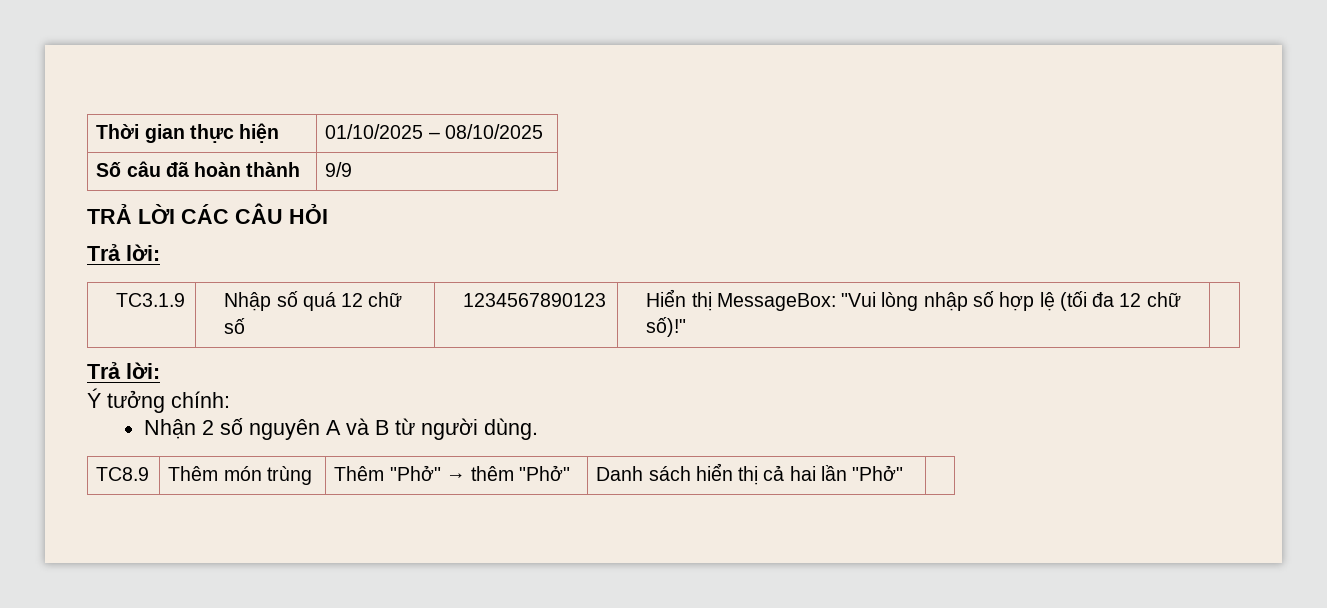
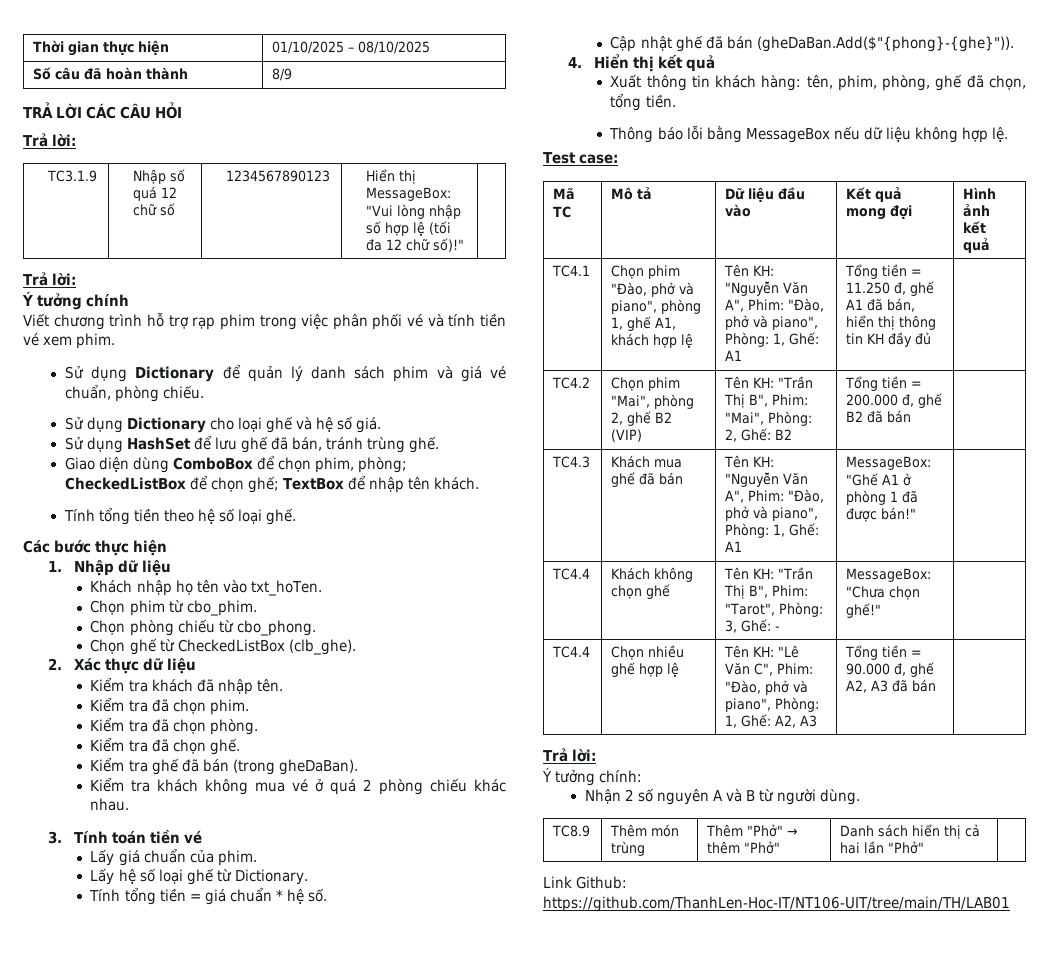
- Số câu đã hoàn thành | 9/9
+ Số câu đã hoàn thành | 8/9
+ Ý tưởng chính
+ Viết chương trình hỗ trợ rạp phim trong việc phân phối vé và tính tiền vé xem phim.
+ Sử dụng Dictionary để quản lý danh sách phim và giá vé chuẩn, phòng chiếu.
+ Sử dụng Dictionary cho loại ghế và hệ số giá.
+ Sử dụng HashSet để lưu ghế đã bán, tránh trùng ghế.
+ Giao diện dùng ComboBox để chọn phim, phòng; CheckedListBox để chọn ghế; TextBox để nhập tên khách.
+ Tính tổng tiền theo hệ số loại ghế.
+ Các bước thực hiện
+ 1. Nhập dữ liệu
+ Khách nhập họ tên vào txt_hoTen.
+ Chọn phim từ cbo_phim.
+ Chọn phòng chiếu từ cbo_phong.
+ Chọn ghế từ CheckedListBox (clb_ghe).
+ 2. Xác thực dữ liệu
+ Kiểm tra khách đã nhập tên.
+ Kiểm tra đã chọn phim.
+ Kiểm tra đã chọn phòng.
+ Kiểm tra đã chọn ghế.
+ Kiểm tra ghế đã bán (trong gheDaBan).
+ Kiểm tra khách không mua vé ở quá 2 phòng chiếu khác nhau.
+ 3. Tính toán tiền vé
+ Lấy giá chuẩn của phim.
+ Lấy hệ số loại ghế từ Dictionary.
+ Tính tổng tiền = giá chuẩn * hệ số.
+ Cập nhật ghế đã bán (gheDaBan.Add($"{phong}-{ghe}")).
+ 4. Hiển thị kết quả
+ Xuất thông tin khách hàng: tên, phim, phòng, ghế đã chọn, tổng tiền.
+ Thông báo lỗi bằng MessageBox nếu dữ liệu không hợp lệ.
+ Test case:
+ Mã TC | Mô tả | Dữ liệu đầu vào | Kết quả mong đợi | Hình ảnh kết quả
+ TC4.1 | Chọn phim "Đào, phở và piano", phòng 1, ghế A1, khách hợp lệ | Tên KH: "Nguyễn Văn A", Phim: "Đào, phở và piano", Phòng: 1, Ghế: A1 | Tổng tiền = 11.250 đ, ghế A1 đã bán, hiển thị thông tin KH đầy đủ |
+ TC4.2 | Chọn phim "Mai", phòng 2, ghế B2 (VIP) | Tên KH: "Trần Thị B", Phim: "Mai", Phòng: 2, Ghế: B2 | Tổng tiền = 200.000 đ, ghế B2 đã bán |
+ TC4.3 | Khách mua ghế đã bán | Tên KH: "Nguyễn Văn A", Phim: "Đào, phở và piano", Phòng: 1, Ghế: A1 | MessageBox: "Ghế A1 ở phòng 1 đã được bán!" |
+ TC4.4 | Khách không chọn ghế | Tên KH: "Trần Thị B", Phim: "Tarot", Phòng: 3, Ghế: - | MessageBox: "Chưa chọn ghế!" |
+ TC4.4 | Chọn nhiều ghế hợp lệ | Tên KH: "Lê Văn C", Phim: "Đào, phở và piano", Phòng: 1, Ghế: A2, A3 | Tổng tiền = 90.000 đ, ghế A2, A3 đã bán |
+ Trả lời:
+ Link Github: https://github.com/ThanhLen-Hoc-IT/NT106-UIT/tree/main/TH/LAB01

